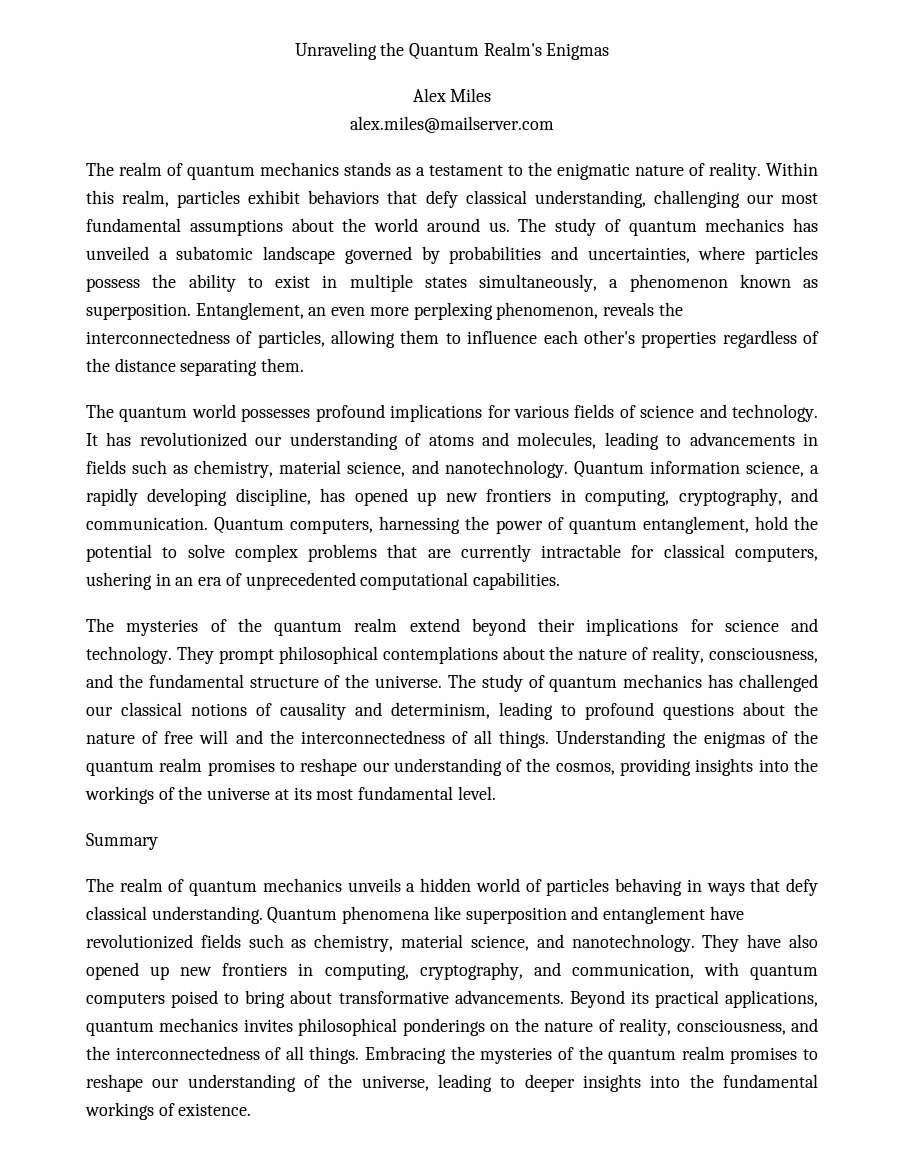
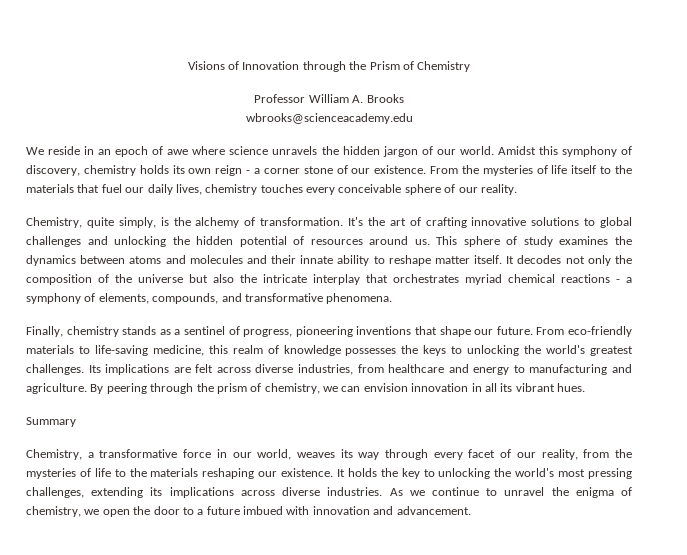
- Unraveling the Quantum Realm's Enigmas
- Alex Miles
- alex.miles@mailserver.com
- The realm of quantum mechanics stands as a testament to the enigmatic nature of reality. Within this realm, particles exhibit behaviors that defy classical understanding, challenging our most fundamental assumptions about the world around us. The study of quantum mechanics has unveiled a subatomic landscape governed by probabilities and uncertainties, where particles possess the ability to exist in multiple states simultaneously, a phenomenon known as superposition. Entanglement, an even more perplexing phenomenon, reveals the interconnectedness of particles, allowing them to influence each other's properties regardless of the distance separating them.
- The quantum world possesses profound implications for various fields of science and technology. It has revolutionized our understanding of atoms and molecules, leading to advancements in fields such as chemistry, material science, and nanotechnology. Quantum information science, a rapidly developing discipline, has opened up new frontiers in computing, cryptography, and communication. Quantum computers, harnessing the power of quantum entanglement, hold the potential to solve complex problems that are currently intractable for classical computers, ushering in an era of unprecedented computational capabilities.
- The mysteries of the quantum realm extend beyond their implications for science and technology. They prompt philosophical contemplations about the nature of reality, consciousness, and the fundamental structure of the universe. The study of quantum mechanics has challenged our classical notions of causality and determinism, leading to profound questions about the nature of free will and the interconnectedness of all things. Understanding the enigmas of the quantum realm promises to reshape our understanding of the cosmos, providing insights into the workings of the universe at its most fundamental level.
+ Visions of Innovation through the Prism of Chemistry
+ Professor William A. Brooks
+ wbrooks@scienceacademy.edu
+ We reside in an epoch of awe where science unravels the hidden jargon of our world. Amidst this symphony of discovery, chemistry holds its own reign - a corner stone of our existence. From the mysteries of life itself to the materials that fuel our daily lives, chemistry touches every conceivable sphere of our reality.
+ Chemistry, quite simply, is the alchemy of transformation. It's the art of crafting innovative solutions to global challenges and unlocking the hidden potential of resources around us. This sphere of study examines the dynamics between atoms and molecules and their innate ability to reshape matter itself. It decodes not only the composition of the universe but also the intricate interplay that orchestrates myriad chemical reactions - a symphony of elements, compounds, and transformative phenomena.
+ Finally, chemistry stands as a sentinel of progress, pioneering inventions that shape our future. From eco-friendly materials to life-saving medicine, this realm of knowledge possesses the keys to unlocking the world's greatest challenges. Its implications are felt across diverse industries, from healthcare and energy to manufacturing and agriculture. By peering through the prism of chemistry, we can envision innovation in all its vibrant hues.
  Summary
- The realm of quantum mechanics unveils a hidden world of particles behaving in ways that defy classical understanding. Quantum phenomena like superposition and entanglement have revolutionized fields such as chemistry, material science, and nanotechnology. They have also opened up new frontiers in computing, cryptography, and communication, with quantum computers poised to bring about transformative advancements. Beyond its practical applications, quantum mechanics invites philosophical ponderings on the nature of reality, consciousness, and the interconnectedness of all things. Embracing the mysteries of the quantum realm promises to reshape our understanding of the universe, leading to deeper insights into the fundamental workings of existence.
+ Chemistry, a transformative force in our world, weaves its way through every facet of our reality, from the mysteries of life to the materials reshaping our existence. It holds the key to unlocking the world's most pressing challenges, extending its implications across diverse industries. As we continue to unravel the enigma of chemistry, we open the door to a future imbued with innovation and advancement.

